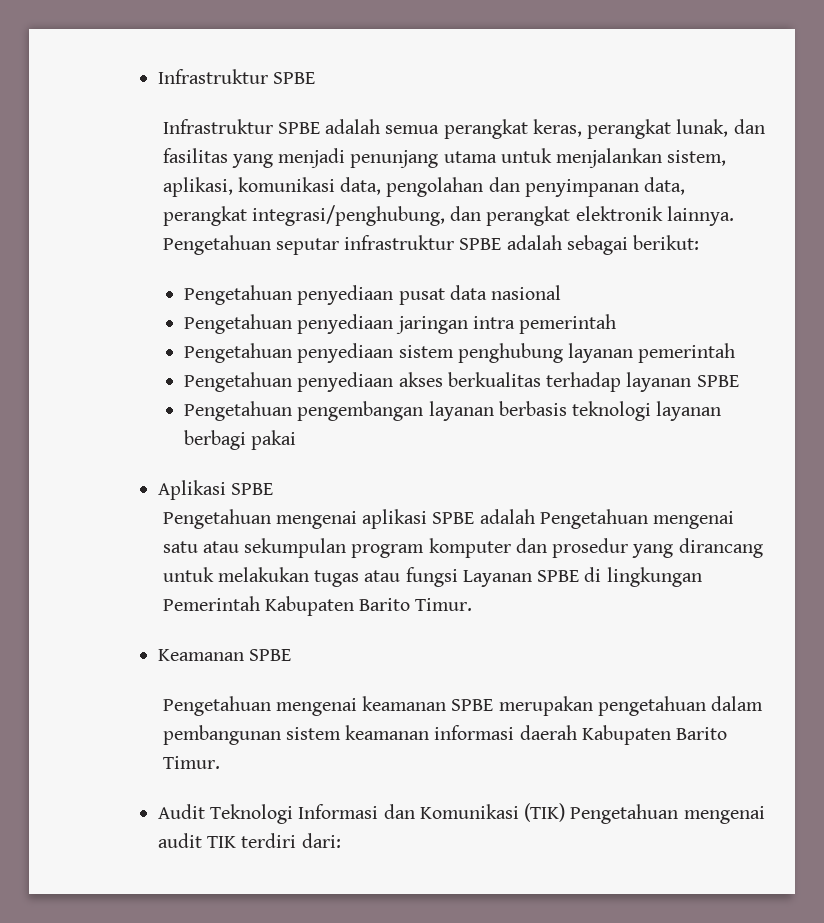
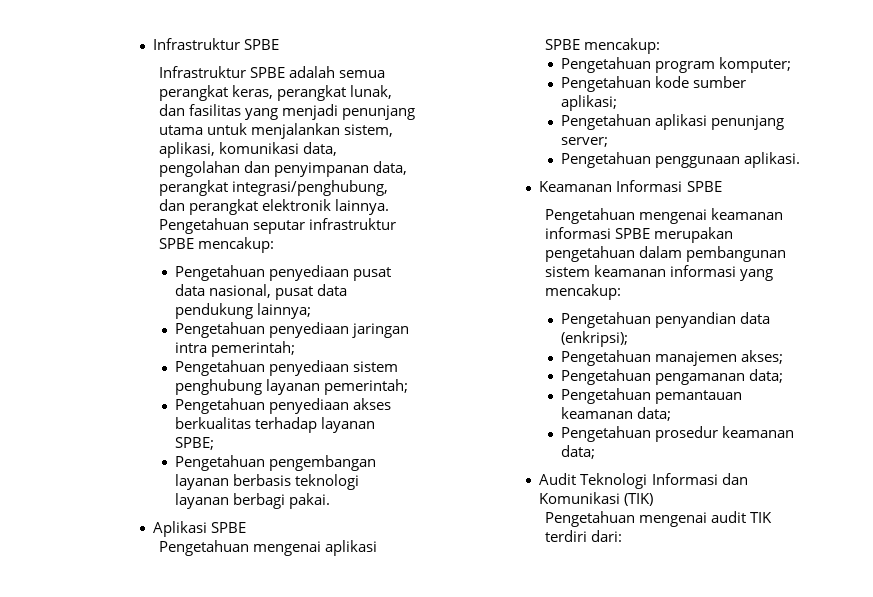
- Pengetahuan seputar infrastruktur SPBE adalah sebagai berikut:
+ Pengetahuan seputar infrastruktur SPBE mencakup:
- Pengetahuan penyediaan pusat data nasional
+ Pengetahuan penyediaan pusat data nasional, pusat data pendukung lainnya;
- Pengetahuan penyediaan jaringan intra pemerintah
+ Pengetahuan penyediaan jaringan intra pemerintah;
- Pengetahuan penyediaan sistem penghubung layanan pemerintah
+ Pengetahuan penyediaan sistem penghubung layanan pemerintah;
- Pengetahuan penyediaan akses berkualitas terhadap layanan SPBE
+ Pengetahuan penyediaan akses berkualitas terhadap layanan SPBE;
- Pengetahuan pengembangan layanan berbasis teknologi layanan berbagi pakai
+ Pengetahuan pengembangan layanan berbasis teknologi layanan berbagi pakai.
- Pengetahuan mengenai aplikasi SPBE adalah Pengetahuan mengenai satu atau sekumpulan program komputer dan prosedur yang dirancang untuk melakukan tugas atau fungsi Layanan SPBE di lingkungan Pemerintah Kabupaten Barito Timur.
+ Pengetahuan mengenai aplikasi SPBE mencakup:
+ Pengetahuan program komputer;
+ Pengetahuan kode sumber aplikasi;
+ Pengetahuan aplikasi penunjang server;
+ Pengetahuan penggunaan aplikasi.
- Keamanan SPBE
+ Keamanan Informasi SPBE
- Pengetahuan mengenai keamanan SPBE merupakan pengetahuan dalam pembangunan sistem keamanan informasi daerah Kabupaten Barito Timur.
+ Pengetahuan mengenai keamanan informasi SPBE merupakan pengetahuan dalam pembangunan sistem keamanan informasi yang mencakup:
+ Pengetahuan penyandian data (enkripsi);
+ Pengetahuan manajemen akses;
+ Pengetahuan pengamanan data;
+ Pengetahuan pemantauan keamanan data;
+ Pengetahuan prosedur keamanan data;
- Audit Teknologi Informasi dan Komunikasi (TIK) Pengetahuan mengenai audit TIK terdiri dari:
+ Audit Teknologi Informasi dan Komunikasi (TIK)
+ Pengetahuan mengenai audit TIK terdiri dari:

